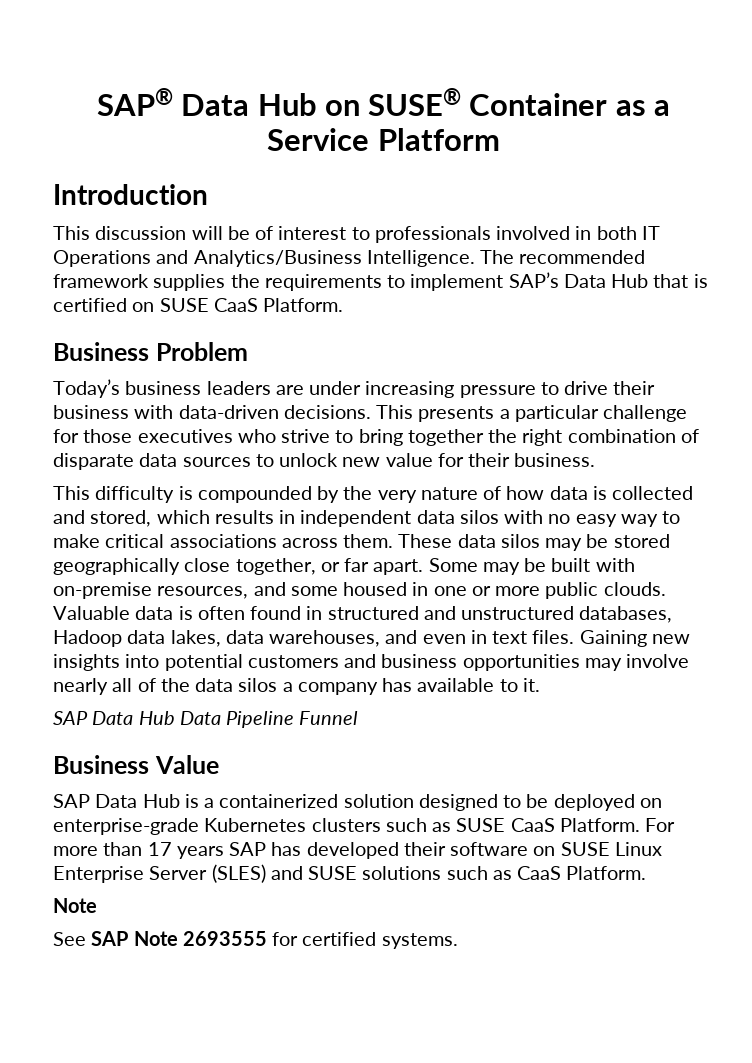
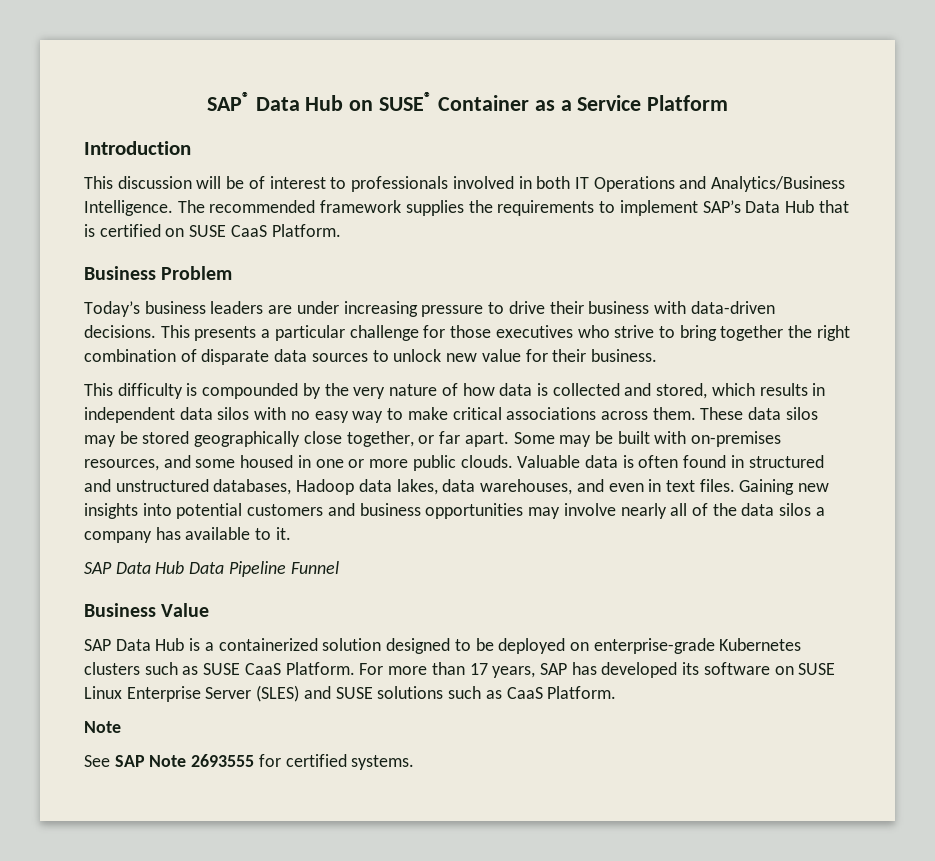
- Some may be built with on-premise resources, and some housed in one or more public clouds.
+ Some may be built with on-premises resources, and some housed in one or more public clouds.
- For more than 17 years SAP has developed their software on SUSE Linux Enterprise Server (SLES) and SUSE solutions such as CaaS Platform.
+ For more than 17 years, SAP has developed its software on SUSE Linux Enterprise Server (SLES) and SUSE solutions such as CaaS Platform.

